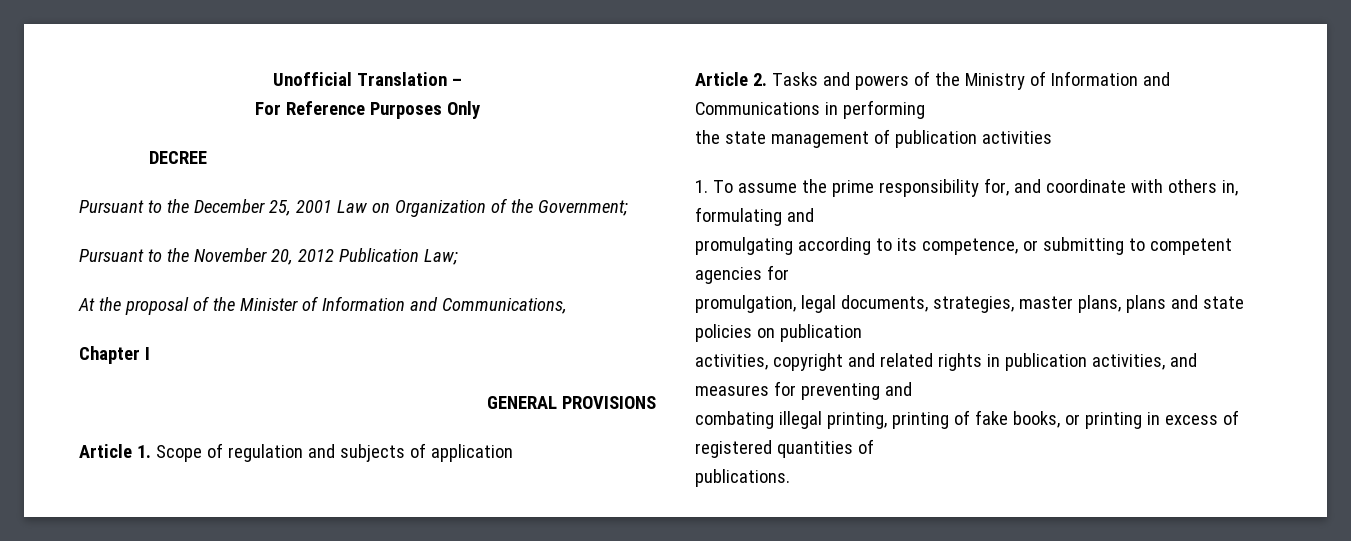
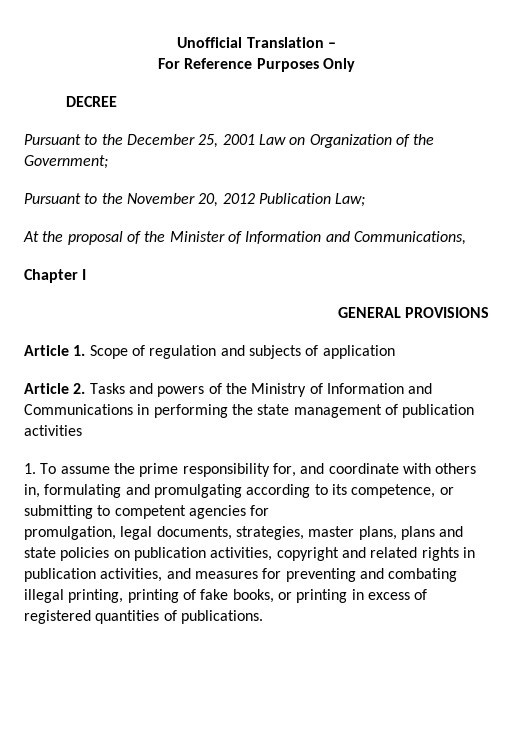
- Article 2. Tasks and powers of the Ministry of Information and Communications in performing
- the state management of publication activities
+ Article 2. Tasks and powers of the Ministry of Information and Communications in performing the state management of publication activities
- 1. To assume the prime responsibility for, and coordinate with others in, formulating and
- promulgating according to its competence, or submitting to competent agencies for
+ 1. To assume the prime responsibility for, and coordinate with others in, formulating and promulgating according to its competence, or submitting to competent agencies for
- promulgation, legal documents, strategies, master plans, plans and state policies on publication
- activities, copyright and related rights in publication activities, and measures for preventing and
- combating illegal printing, printing of fake books, or printing in excess of registered quantities of
- publications.
+ promulgation, legal documents, strategies, master plans, plans and state policies on publication activities, copyright and related rights in publication activities, and measures for preventing and combating illegal printing, printing of fake books, or printing in excess of registered quantities of publications.

